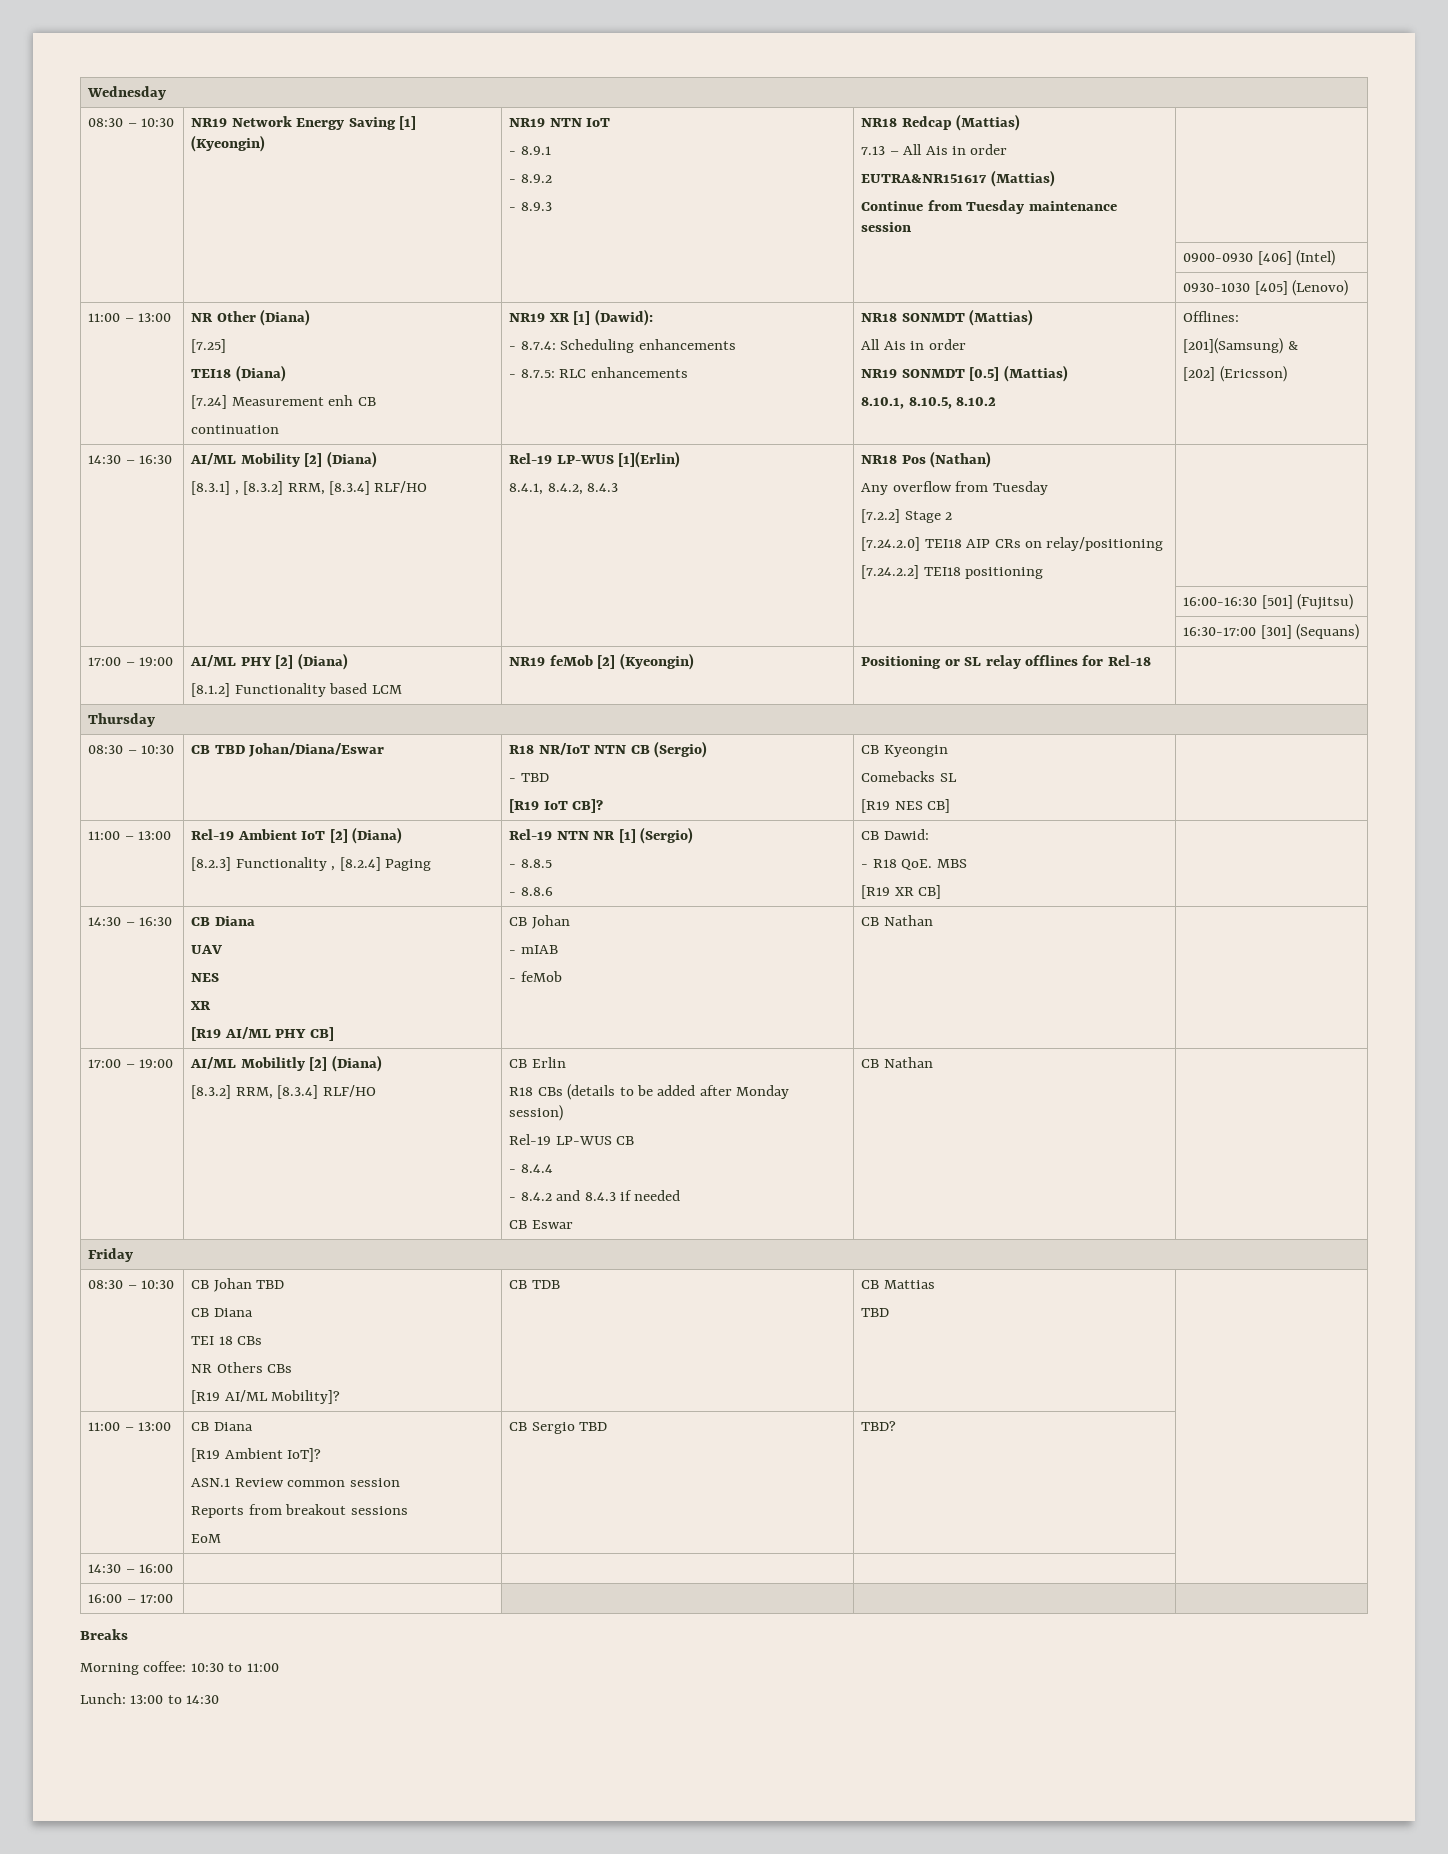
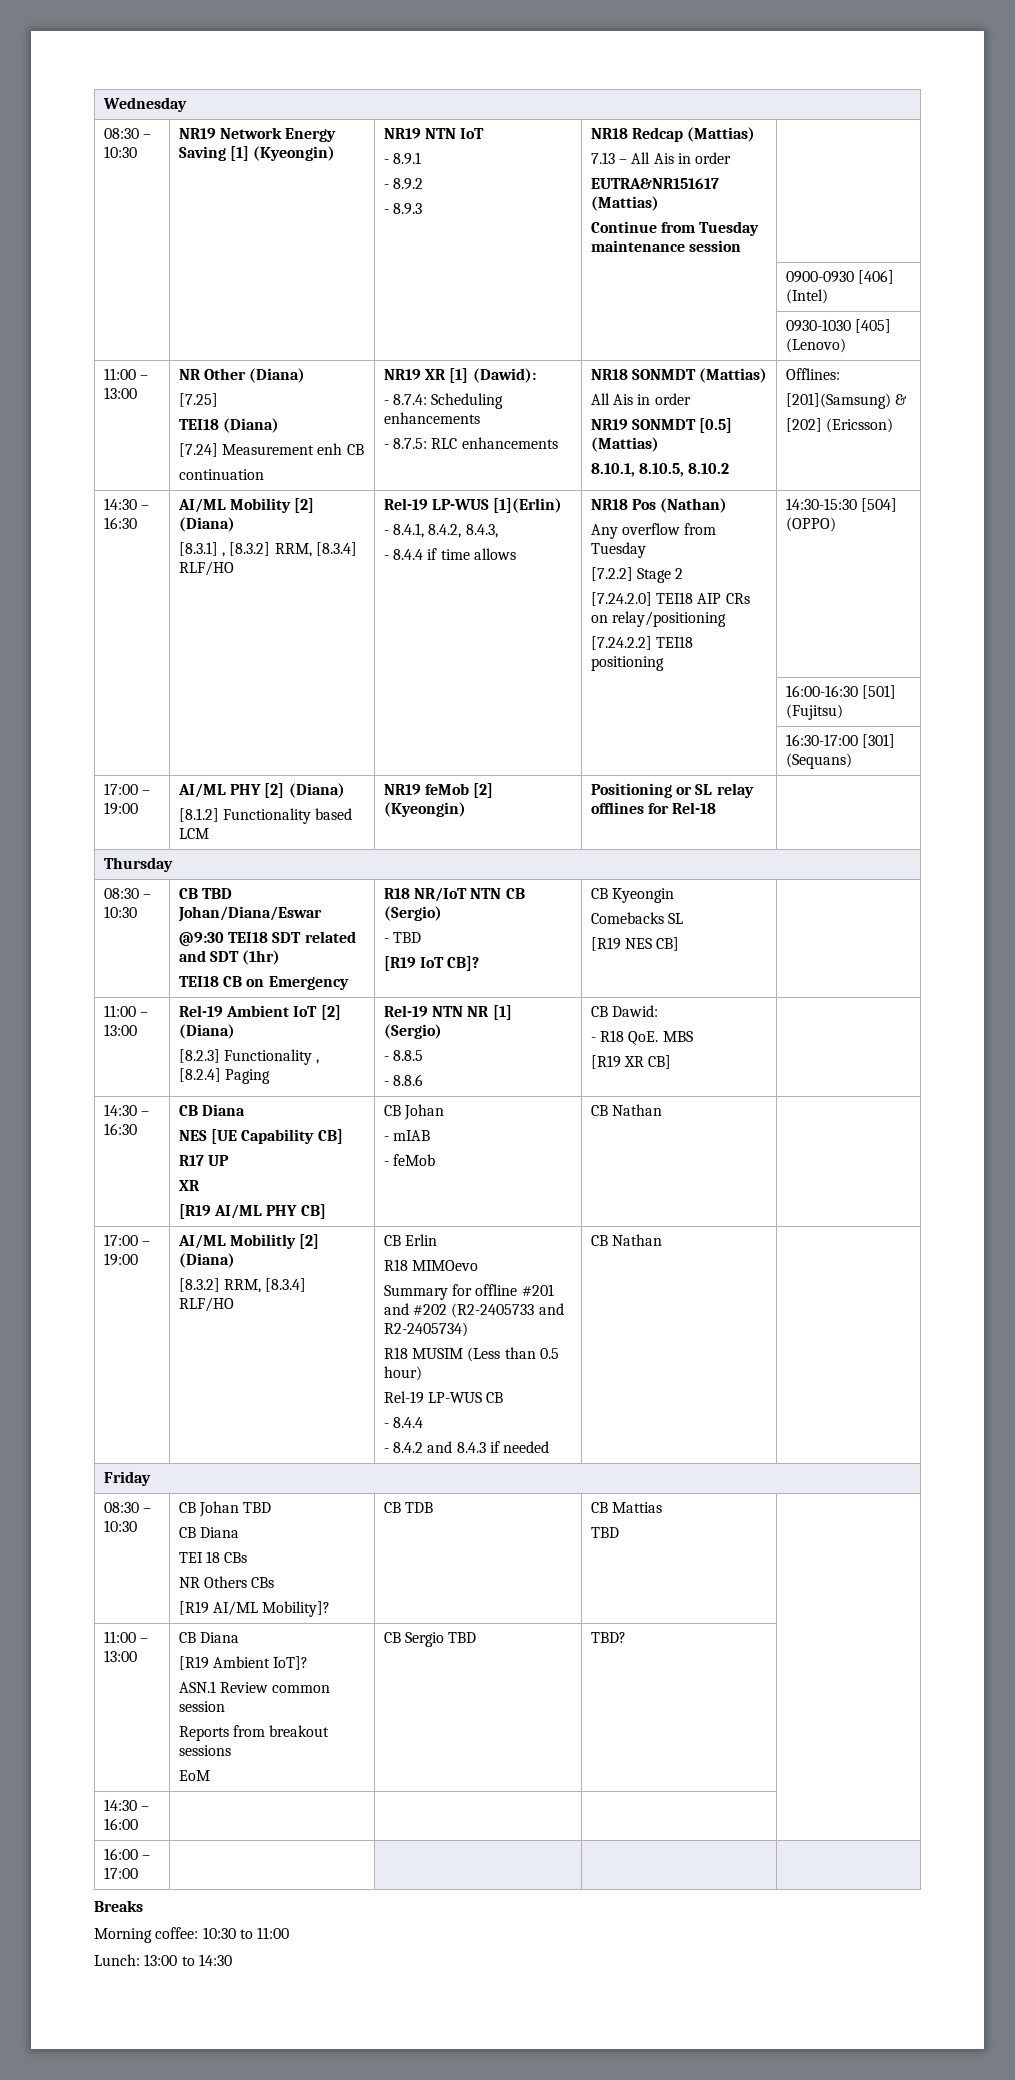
- 8.4.1, 8.4.2, 8.4.3
+ - 8.4.1, 8.4.2, 8.4.3,
+ - 8.4.4 if time allows
+ 14:30-15:30 [504] (OPPO)
- 08:30 – 10:30 | CB TBD Johan/Diana/Eswar | R18 NR/IoT NTN CB (Sergio)
+ 08:30 – 10:30 | CB TBD Johan/Diana/Eswar
+ @9:30 TEI18 SDT related and SDT (1hr)
+ TEI18 CB on Emergency | R18 NR/IoT NTN CB (Sergio)
  14:30 – 16:30 | CB Diana
- UAV
- NES
+ NES [UE Capability CB]
+ R17 UP
- R18 CBs (details to be added after Monday session)
+ R18 MIMOevo
+ Summary for offline #201 and #202 (R2-2405733 and R2-2405734)
+ R18 MUSIM (Less than 0.5 hour)
- CB Eswar

